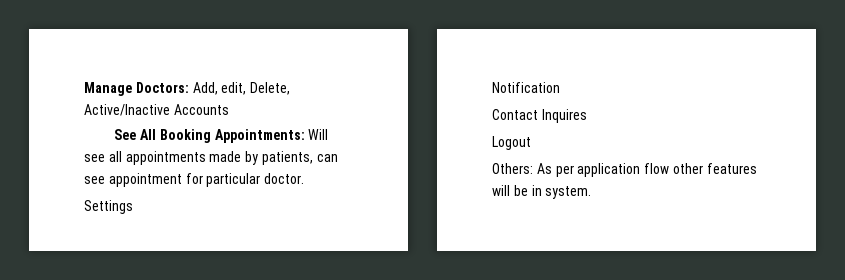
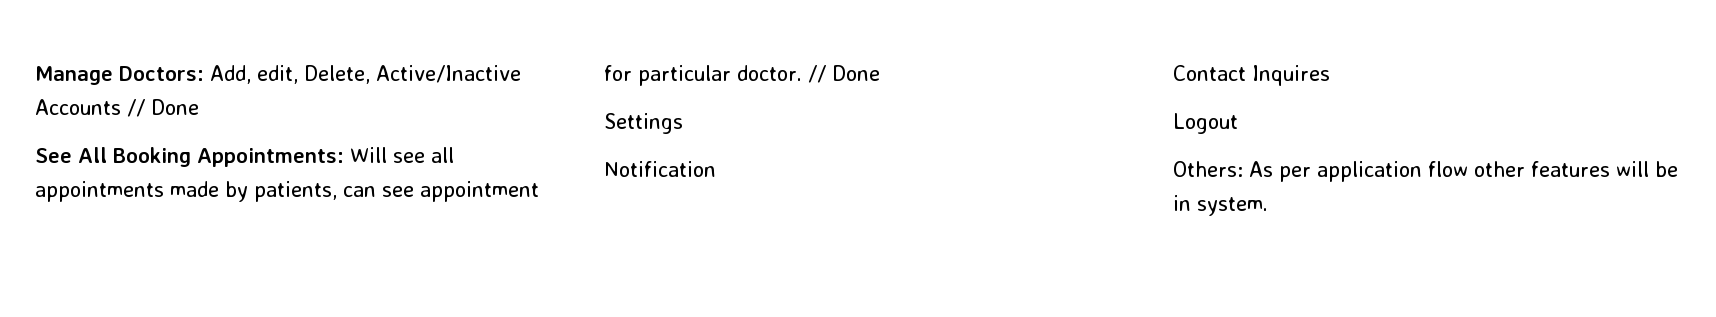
- Manage Doctors: Add, edit, Delete, Active/Inactive Accounts
+ Manage Doctors: Add, edit, Delete, Active/Inactive Accounts // Done
- See All Booking Appointments: Will see all appointments made by patients, can see appointment for particular doctor.
+ See All Booking Appointments: Will see all appointments made by patients, can see appointment for particular doctor. // Done

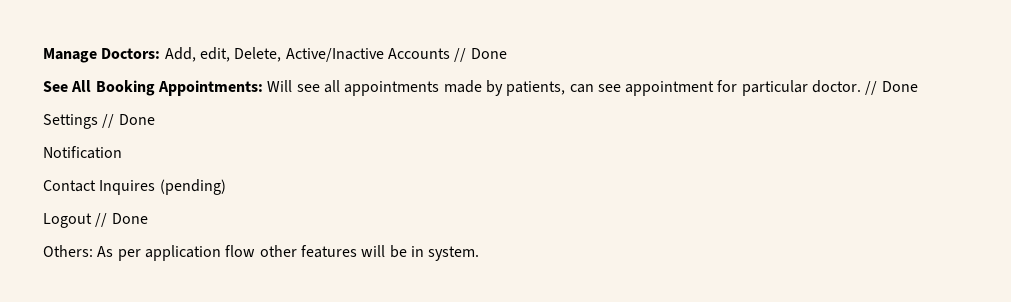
- Settings
+ Settings // Done
- Contact Inquires
+ Contact Inquires (pending)
- Logout
+ Logout // Done

